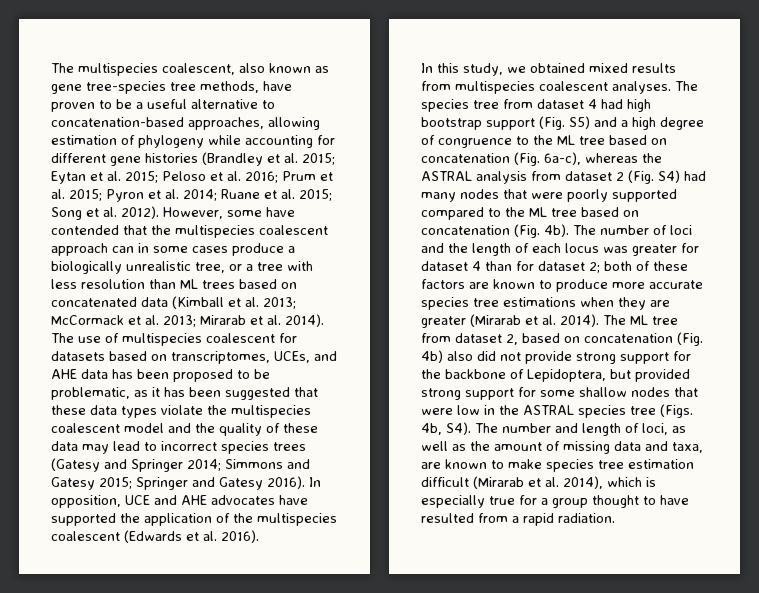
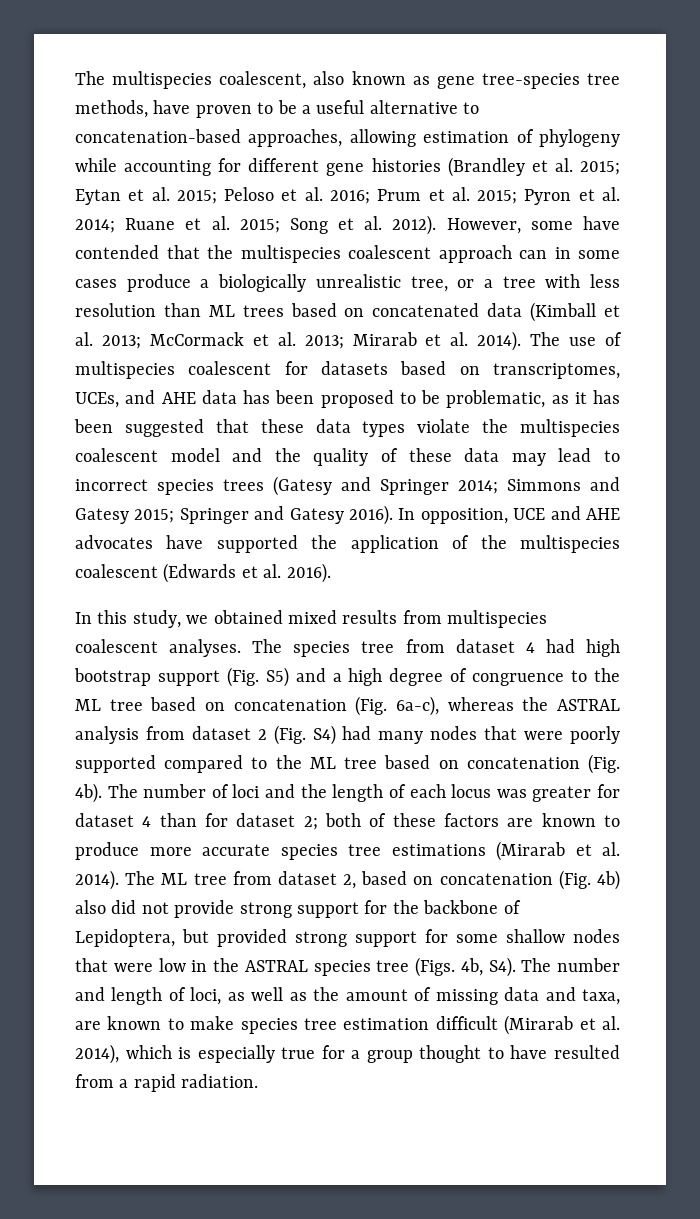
- The number of loci and the length of each locus was greater for dataset 4 than for dataset 2; both of these factors are known to produce more accurate species tree estimations when they are greater (Mirarab et al. 2014).
+ The number of loci and the length of each locus was greater for dataset 4 than for dataset 2; both of these factors are known to produce more accurate species tree estimations (Mirarab et al. 2014).

